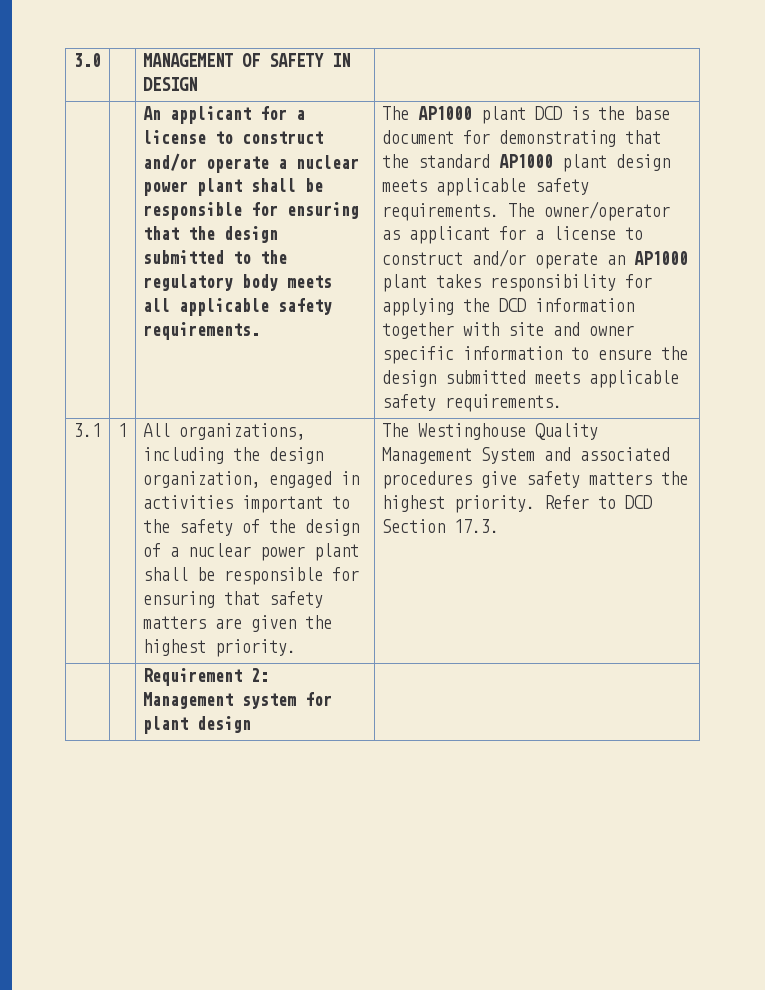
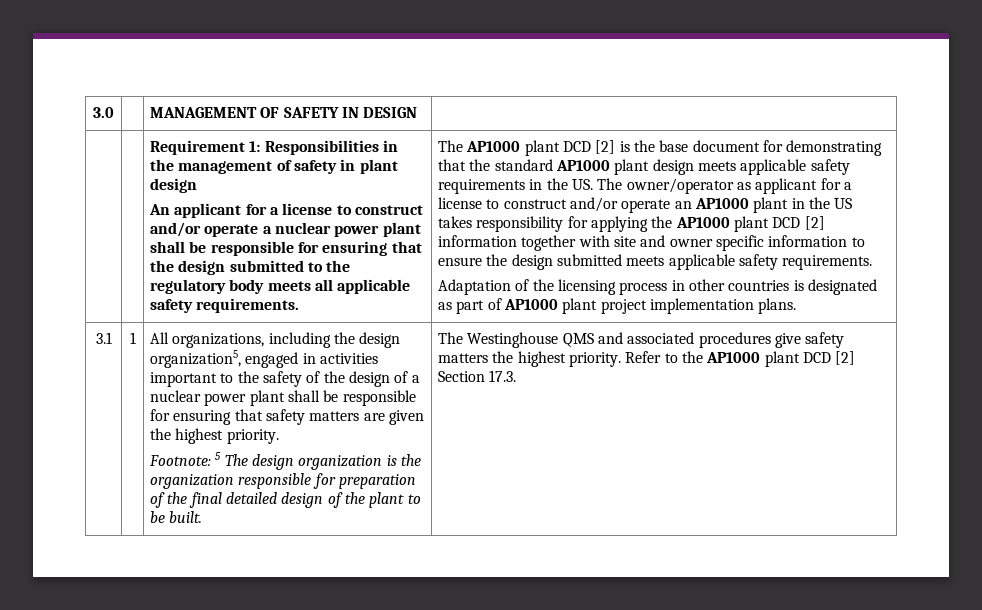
+ Requirement 1: Responsibilities in the management of safety in plant design
- The AP1000 plant DCD is the base document for demonstrating that the standard AP1000 plant design meets applicable safety requirements. The owner/operator as applicant for a license to construct and/or operate an AP1000 plant takes responsibility for applying the DCD information together with site and owner specific information to ensure the design submitted meets applicable safety requirements.
+ The AP1000 plant DCD [2] is the base document for demonstrating that the standard AP1000 plant design meets applicable safety requirements in the US. The owner/operator as applicant for a license to construct and/or operate an AP1000 plant in the US takes responsibility for applying the AP1000 plant DCD [2] information together with site and owner specific information to ensure the design submitted meets applicable safety requirements.
+ Adaptation of the licensing process in other countries is designated as part of AP1000 plant project implementation plans.
- All organizations, including the design organization, engaged in activities important to the safety of the design of a nuclear power plant shall be responsible for ensuring that safety matters are given the highest priority.
+ All organizations, including the design organization5, engaged in activities important to the safety of the design of a nuclear power plant shall be responsible for ensuring that safety matters are given the highest priority.
+ Footnote: 5 The design organization is the organization responsible for preparation of the final detailed design of the plant to be built.
- The Westinghouse Quality Management System and associated procedures give safety matters the highest priority.
+ The Westinghouse QMS and associated procedures give safety matters the highest priority.
- Refer to DCD Section 17.3.
- | | Requirement 2: Management system for plant design |
+ Refer to the AP1000 plant DCD [2] Section 17.3.

